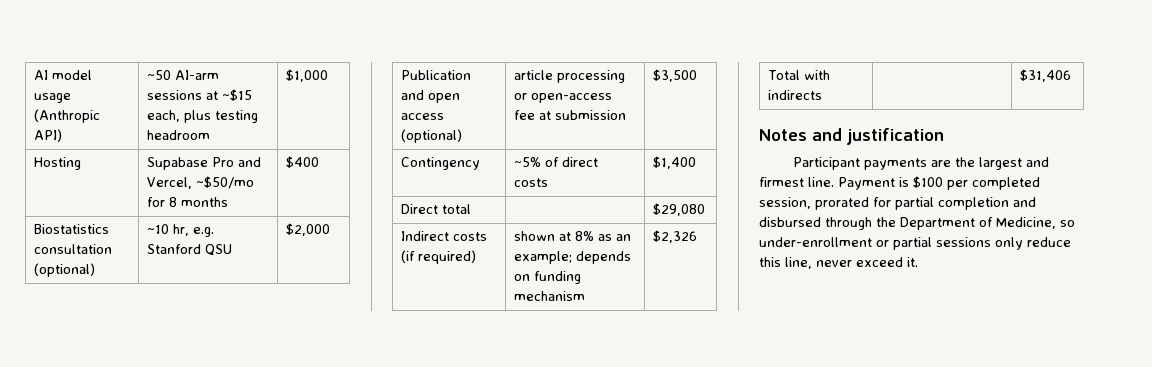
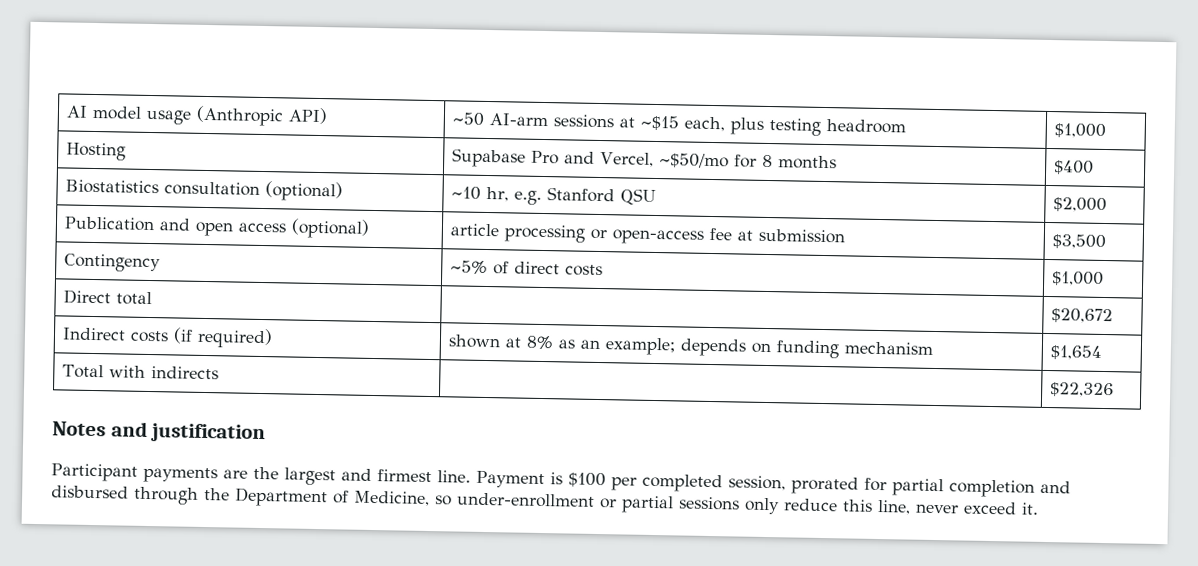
- Contingency | ~5% of direct costs | $1,400
+ Contingency | ~5% of direct costs | $1,000
- Direct total | | $29,080
+ Direct total | | $20,672
- Indirect costs (if required) | shown at 8% as an example; depends on funding mechanism | $2,326
+ Indirect costs (if required) | shown at 8% as an example; depends on funding mechanism | $1,654
- Total with indirects | | $31,406
+ Total with indirects | | $22,326

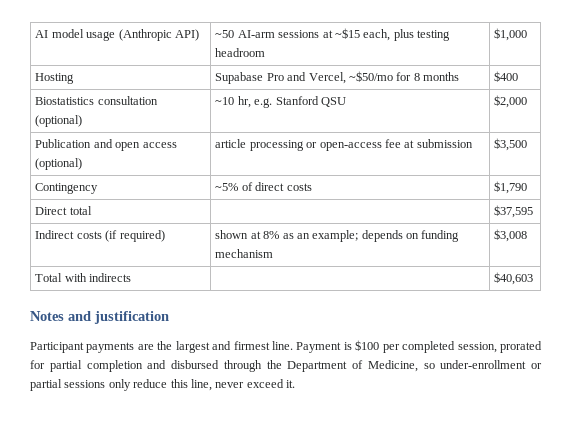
- Contingency | ~5% of direct costs | $1,000
+ Contingency | ~5% of direct costs | $1,790
- Direct total | | $20,672
+ Direct total | | $37,595
- Indirect costs (if required) | shown at 8% as an example; depends on funding mechanism | $1,654
+ Indirect costs (if required) | shown at 8% as an example; depends on funding mechanism | $3,008
- Total with indirects | | $22,326
+ Total with indirects | | $40,603

